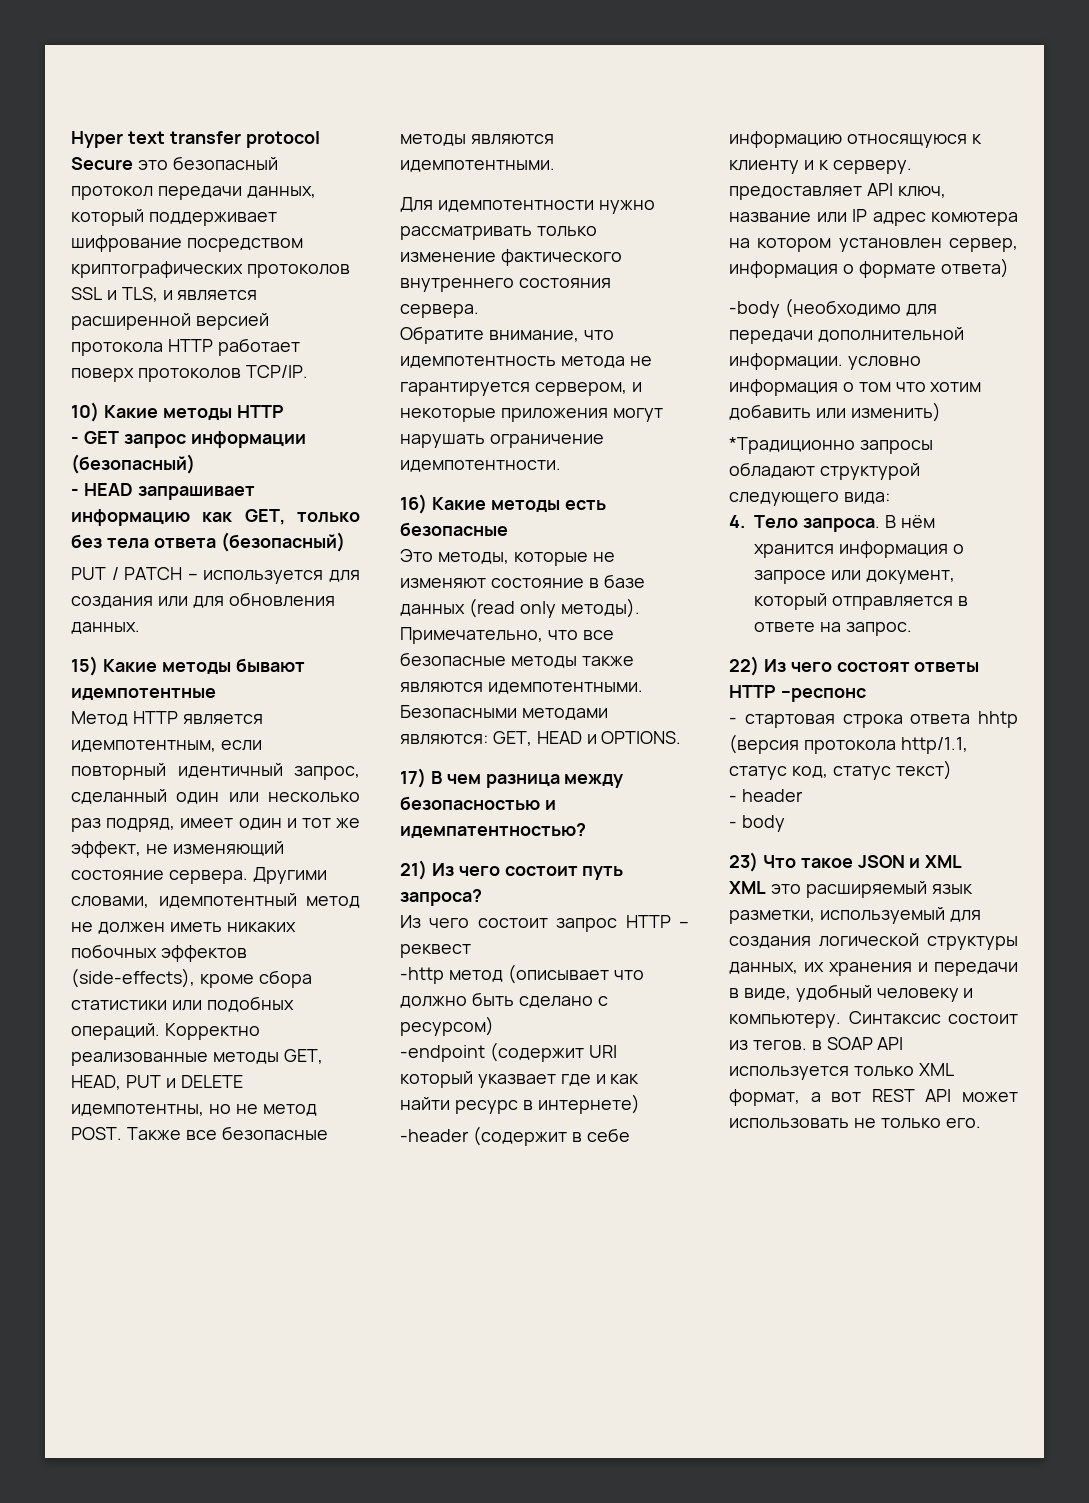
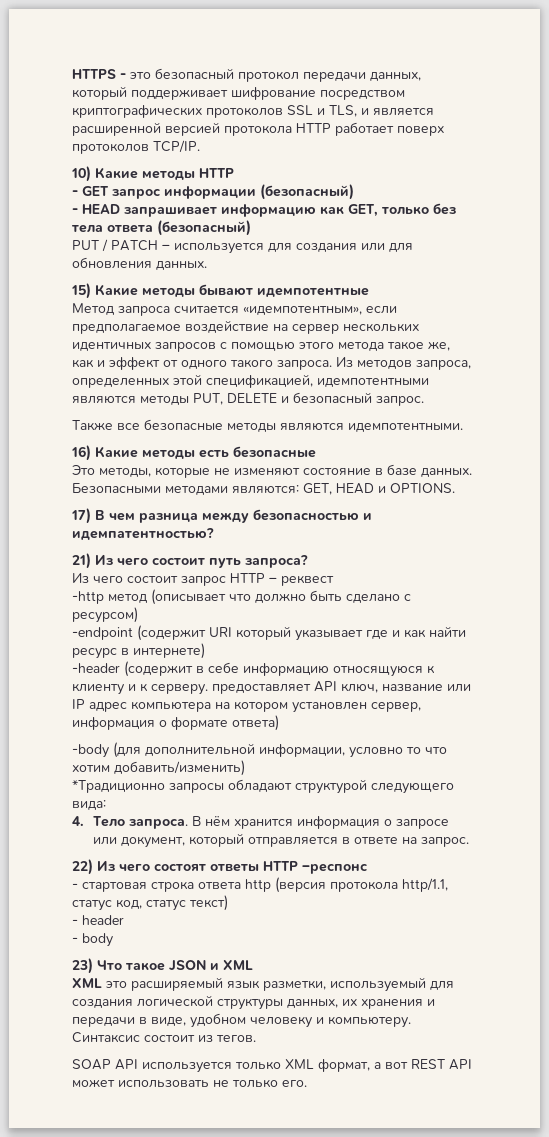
- Hyper text transfer protocol Secure это безопасный протокол передачи данных, который поддерживает шифрование посредством криптографических протоколов SSL и TLS, и является расширенной версией протокола HTTP работает поверх протоколов TCP/IP.
+ HTTPS - это безопасный протокол передачи данных, который поддерживает шифрование посредством криптографических протоколов SSL и TLS, и является расширенной версией протокола HTTP работает поверх протоколов TCP/IP.
- Метод HTTP является идемпотентным, если повторный идентичный запрос, сделанный один или несколько раз подряд, имеет один и тот же эффект, не изменяющий состояние сервера. Другими словами, идемпотентный метод не должен иметь никаких побочных эффектов (side-effects), кроме сбора статистики или подобных операций. Корректно реализованные методы GET, HEAD, PUT и DELETE идемпотентны, но не метод POST. Также все безопасные методы являются идемпотентными.
+ Метод запроса считается «идемпотентным», если предполагаемое воздействие на сервер нескольких идентичных запросов с помощью этого метода такое же, как и эффект от одного такого запроса. Из методов запроса, определенных этой спецификацией, идемпотентными являются методы PUT, DELETE и безопасный запрос.
+ Также все безопасные методы являются идемпотентными.
- Для идемпотентности нужно рассматривать только изменение фактического внутреннего состояния сервера.
- Обратите внимание, что идемпотентность метода не гарантируется сервером, и некоторые приложения могут нарушать ограничение идемпотентности.
- Это методы, которые не изменяют состояние в базе данных (read only методы). Примечательно, что все безопасные методы также являются идемпотентными.
+ Это методы, которые не изменяют состояние в базе данных.
- -endpoint (содержит URI который указвает где и как найти ресурс в интернете)
+ -endpoint (содержит URI который указывает где и как найти ресурс в интернете)
- -header (содержит в себе информацию относящуюся к клиенту и к серверу. предоставляет API ключ, название или IP адрес комютера на котором установлен сервер, информация о формате ответа)
+ -header (содержит в себе информацию относящуюся к клиенту и к серверу. предоставляет API ключ, название или IP адрес компьютера на котором установлен сервер, информация о формате ответа)
- -body (необходимо для передачи дополнительной информации. условно информация о том что хотим добавить или изменить)
+ -body (для дополнительной информации, условно то что хотим добавить/изменить)
- - стартовая строка ответа hhtp (версия протокола http/1.1, статус код, статус текст)
+ - стартовая строка ответа http (версия протокола http/1.1, статус код, статус текст)
- XML это расширяемый язык разметки, используемый для создания логической структуры данных, их хранения и передачи в виде, удобный человеку и компьютеру.
+ XML это расширяемый язык разметки, используемый для создания логической структуры данных, их хранения и передачи в виде, удобном человеку и компьютеру.
- Синтаксис состоит из тегов. в SOAP API используется только XML формат, а вот REST API может использовать не только его.
+ Синтаксис состоит из тегов.
+ SOAP API используется только XML формат, а вот REST API может использовать не только его.

